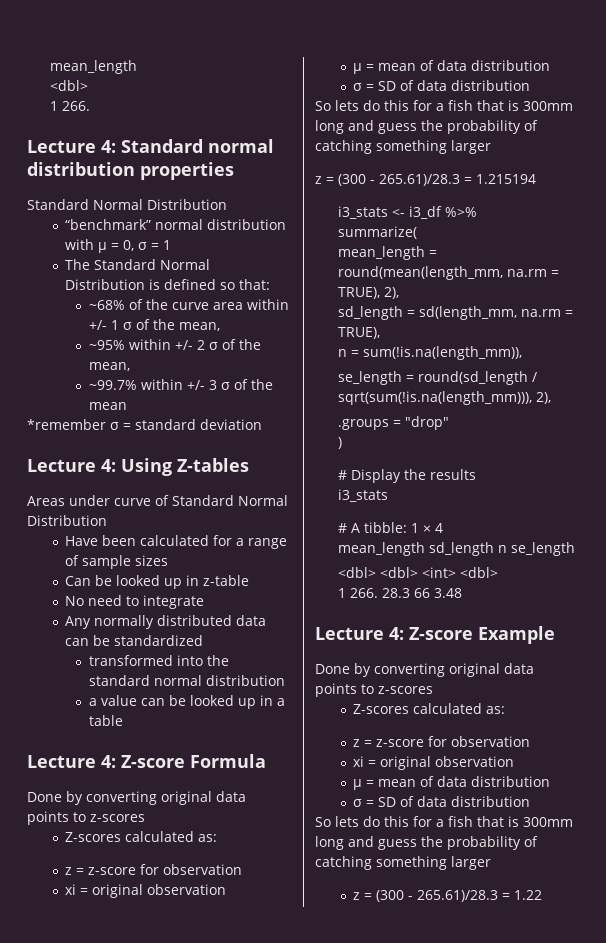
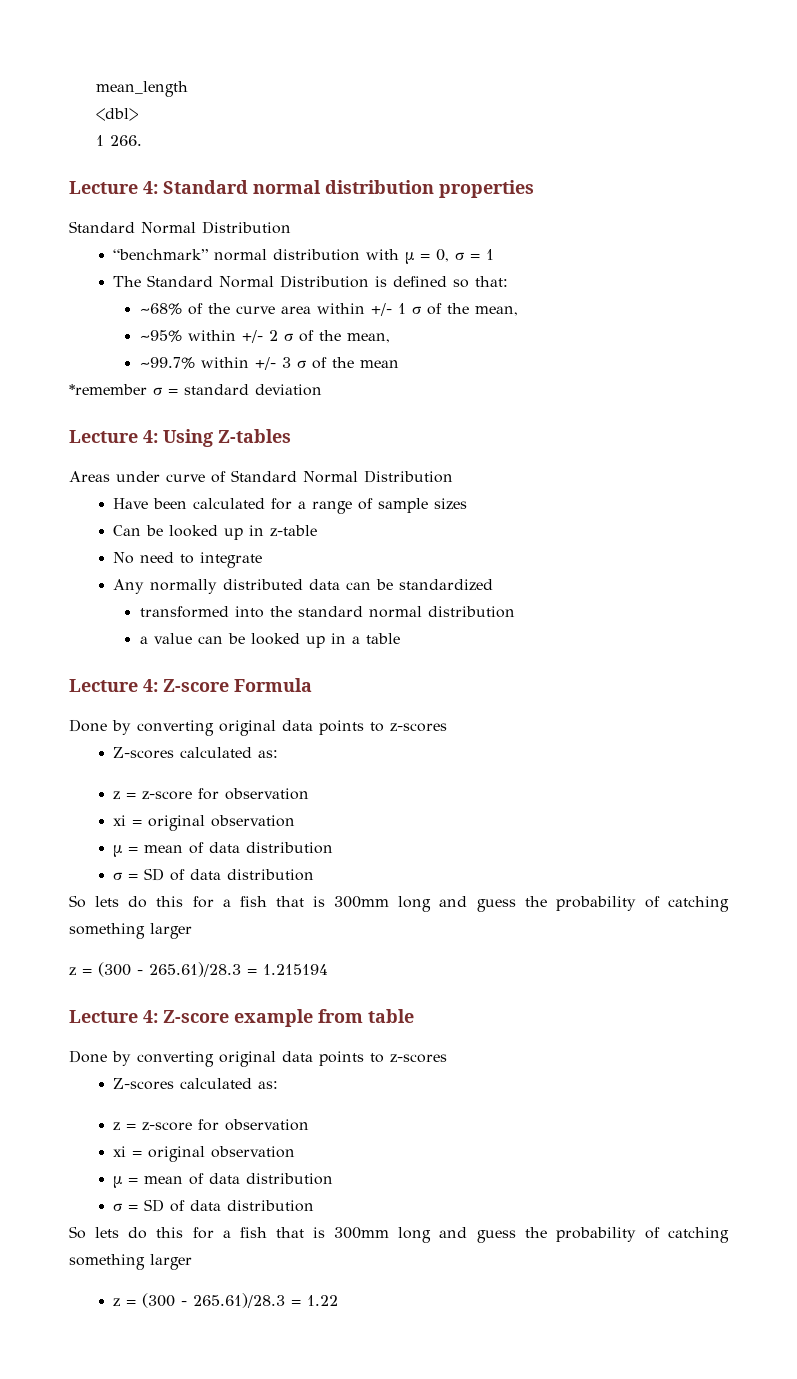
- i3_stats <- i3_df %>%
- summarize(
- mean_length = round(mean(length_mm, na.rm = TRUE), 2),
- sd_length = sd(length_mm, na.rm = TRUE),
- n = sum(!is.na(length_mm)),
- se_length = round(sd_length / sqrt(sum(!is.na(length_mm))), 2),
- .groups = "drop"
- )
- # Display the results
- i3_stats
- # A tibble: 1 × 4
- mean_length sd_length n se_length
- <dbl> <dbl> <int> <dbl>
- 1 266. 28.3 66 3.48
- Lecture 4: Z-score Example
+ Lecture 4: Z-score example from table

